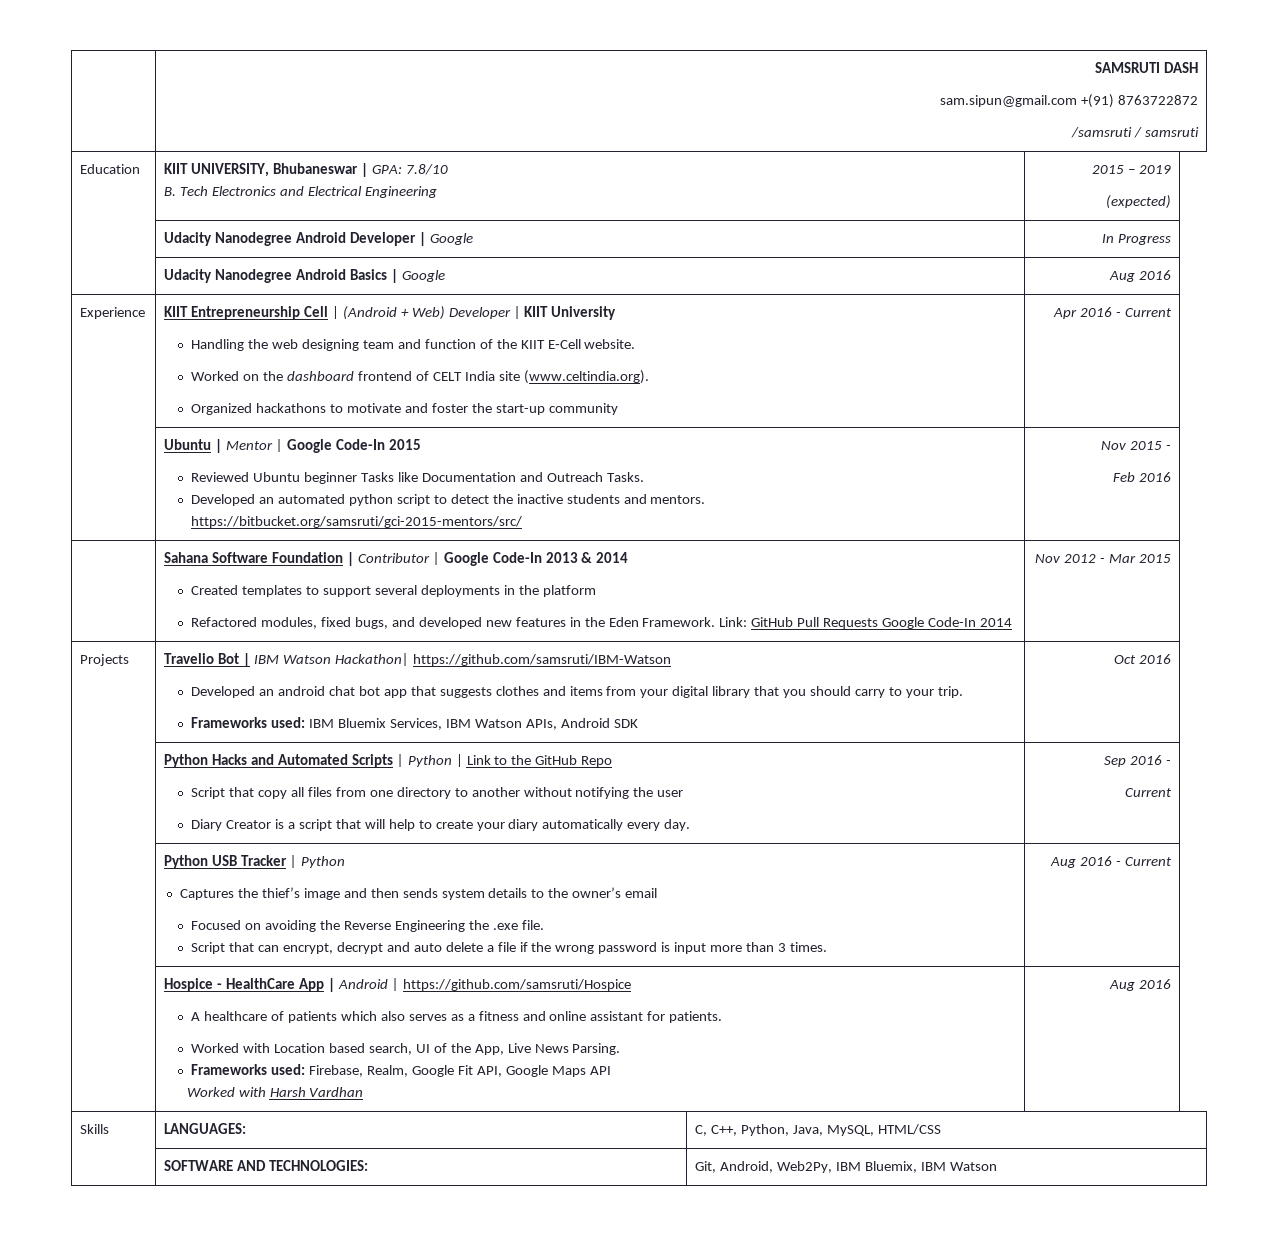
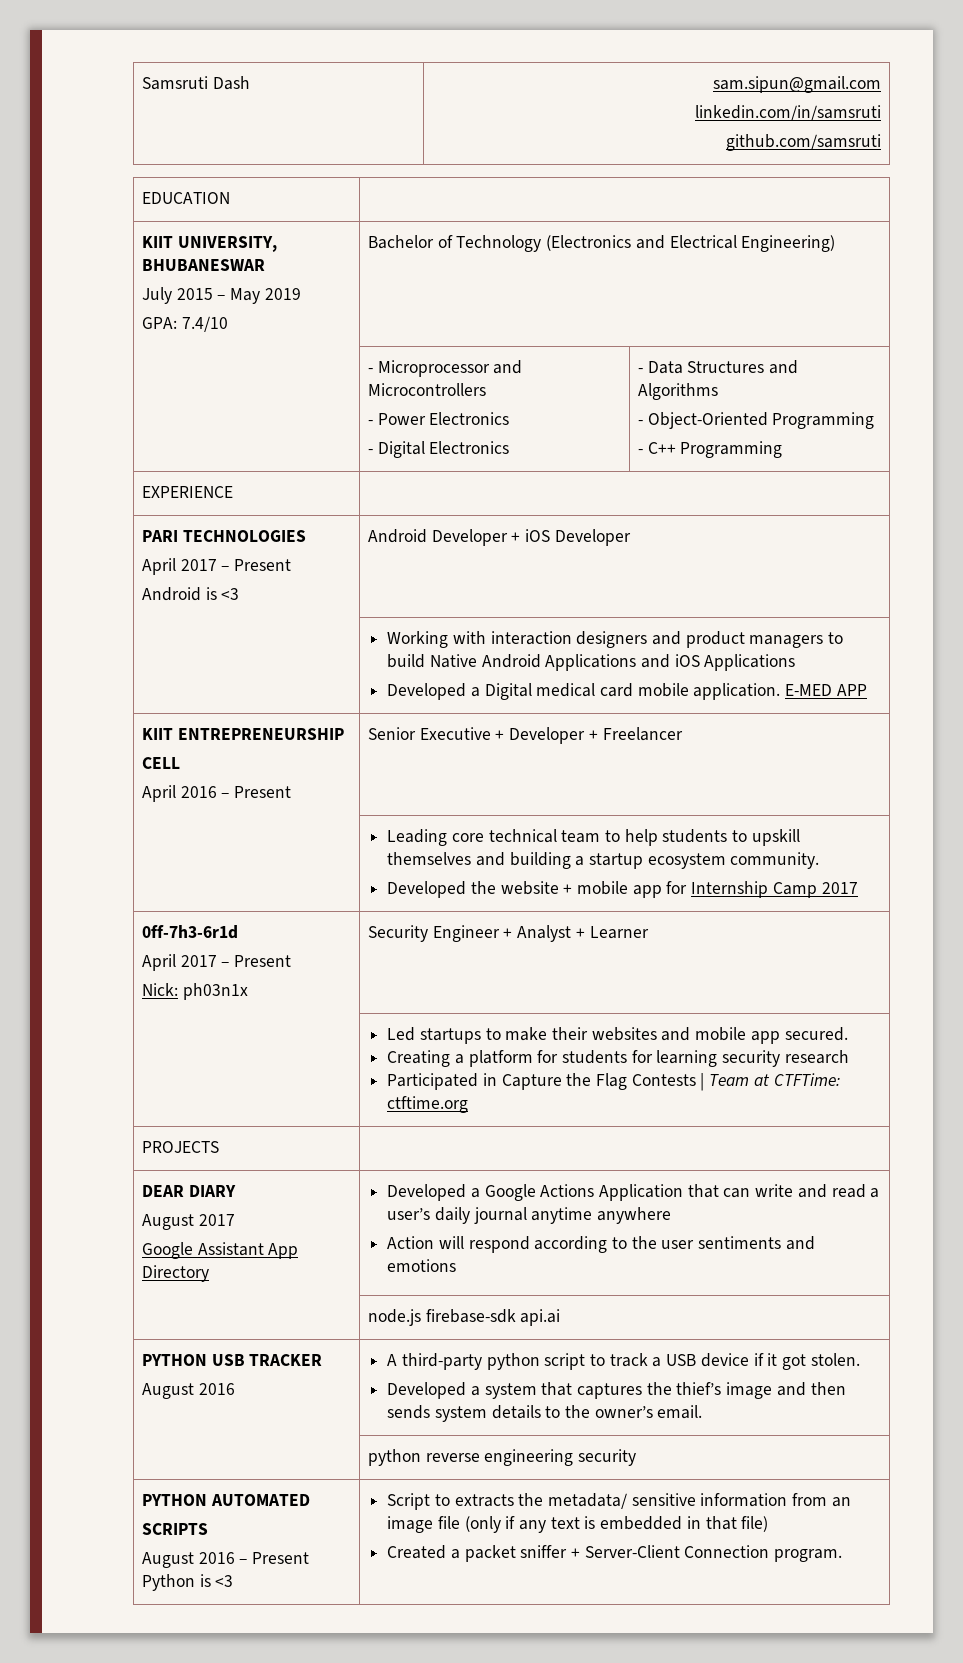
- | SAMSRUTI DASH
- sam.sipun@gmail.com +(91) 8763722872
- /samsruti / samsruti
- Education | KIIT UNIVERSITY, Bhubaneswar | GPA: 7.8/10
- B. Tech Electronics and Electrical Engineering | 2015 – 2019
- (expected)
- | Udacity Nanodegree Android Developer | Google | In Progress
- | Udacity Nanodegree Android Basics | Google | Aug 2016
- Experience | KIIT Entrepreneurship Cell | (Android + Web) Developer | KIIT University
- Handling the web designing team and function of the KIIT E‐Cell website.
- Worked on the dashboard frontend of CELT India site (www.celtindia.org).
- Organized hackathons to motivate and foster the start-up community | Apr 2016 - Current
- | Ubuntu | Mentor | Google Code-In 2015
- Reviewed Ubuntu beginner Tasks like Documentation and Outreach Tasks.
- Developed an automated python script to detect the inactive students and mentors. https://bitbucket.org/samsruti/gci-2015-mentors/src/ | Nov 2015 -
- Feb 2016
- | Sahana Software Foundation | Contributor | Google Code-In 2013 & 2014
- Created templates to support several deployments in the platform
- Refactored modules, fixed bugs, and developed new features in the Eden Framework. Link: GitHub Pull Requests Google Code-In 2014 | Nov 2012 - Mar 2015
- Projects | Travelio Bot | IBM Watson Hackathon| https://github.com/samsruti/IBM-Watson
- Developed an android chat bot app that suggests clothes and items from your digital library that you should carry to your trip.
- Frameworks used: IBM Bluemix Services, IBM Watson APIs, Android SDK | Oct 2016
- | Python Hacks and Automated Scripts | Python | Link to the GitHub Repo
- Script that copy all files from one directory to another without notifying the user
- Diary Creator is a script that will help to create your diary automatically every day. | Sep 2016 -
- Current
- | Python USB Tracker | Python
- Captures the thief’s image and then sends system details to the owner’s email
- Focused on avoiding the Reverse Engineering the .exe file.
- Script that can encrypt, decrypt and auto delete a file if the wrong password is input more than 3 times. | Aug 2016 - Current
- | Hospice - HealthCare App | Android | https://github.com/samsruti/Hospice
- A healthcare of patients which also serves as a fitness and online assistant for patients.
- Worked with Location based search, UI of the App, Live News Parsing.
- Frameworks used: Firebase, Realm, Google Fit API, Google Maps API
- Worked with Harsh Vardhan | Aug 2016
- Skills | LANGUAGES: | C, C++, Python, Java, MySQL, HTML/CSS
- | SOFTWARE AND TECHNOLOGIES: | Git, Android, Web2Py, IBM Bluemix, IBM Watson
+ Samsruti Dash | sam.sipun@gmail.com
+ linkedin.com/in/samsruti
+ github.com/samsruti
+ EDUCATION |
+ KIIT UNIVERSITY, BHUBANESWAR
+ July 2015 – May 2019
+ GPA: 7.4/10 | Bachelor of Technology (Electronics and Electrical Engineering)
+ | - Microprocessor and Microcontrollers
+ - Power Electronics
+ - Digital Electronics | - Data Structures and Algorithms
+ - Object-Oriented Programming
+ - C++ Programming
+ EXPERIENCE |
+ PARI TECHNOLOGIES
+ April 2017 – Present
+ Android is <3 | Android Developer + iOS Developer
+ | Working with interaction designers and product managers to build Native Android Applications and iOS Applications
+ Developed a Digital medical card mobile application. E-MED APP
+ KIIT ENTREPRENEURSHIP
+ CELL
+ April 2016 – Present | Senior Executive + Developer + Freelancer
+ | Leading core technical team to help students to upskill themselves and building a startup ecosystem community.
+ Developed the website + mobile app for Internship Camp 2017
+ 0ff-7h3-6r1d
+ April 2017 – Present
+ Nick: ph03n1x | Security Engineer + Analyst + Learner
+ | Led startups to make their websites and mobile app secured.
+ Creating a platform for students for learning security research
+ Participated in Capture the Flag Contests | Team at CTFTime: ctftime.org
+ PROJECTS |
+ DEAR DIARY
+ August 2017
+ Google Assistant App Directory | Developed a Google Actions Application that can write and read a user’s daily journal anytime anywhere
+ Action will respond according to the user sentiments and emotions
+ | node.js firebase-sdk api.ai
+ PYTHON USB TRACKER
+ August 2016 | A third-party python script to track a USB device if it got stolen.
+ Developed a system that captures the thief’s image and then sends system details to the owner’s email.
+ | python reverse engineering security
+ PYTHON AUTOMATED
+ SCRIPTS
+ August 2016 – Present Python is <3 | Script to extracts the metadata/ sensitive information from an image file (only if any text is embedded in that file)
+ Created a packet sniffer + Server-Client Connection program.

